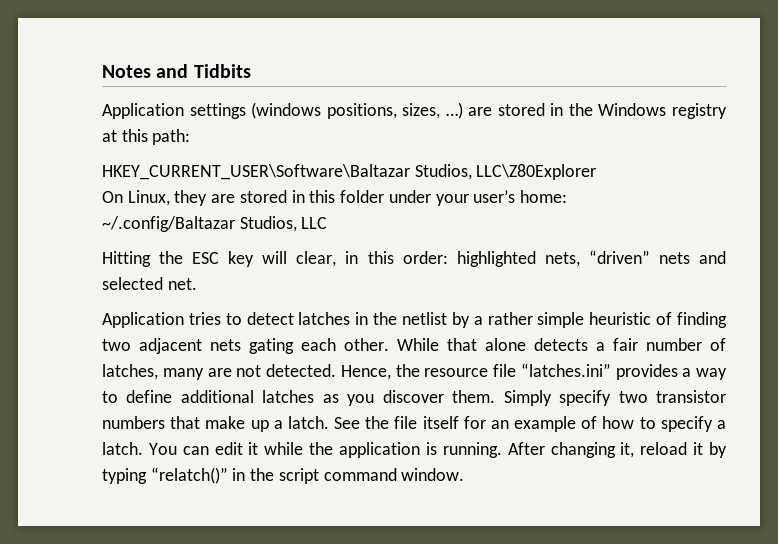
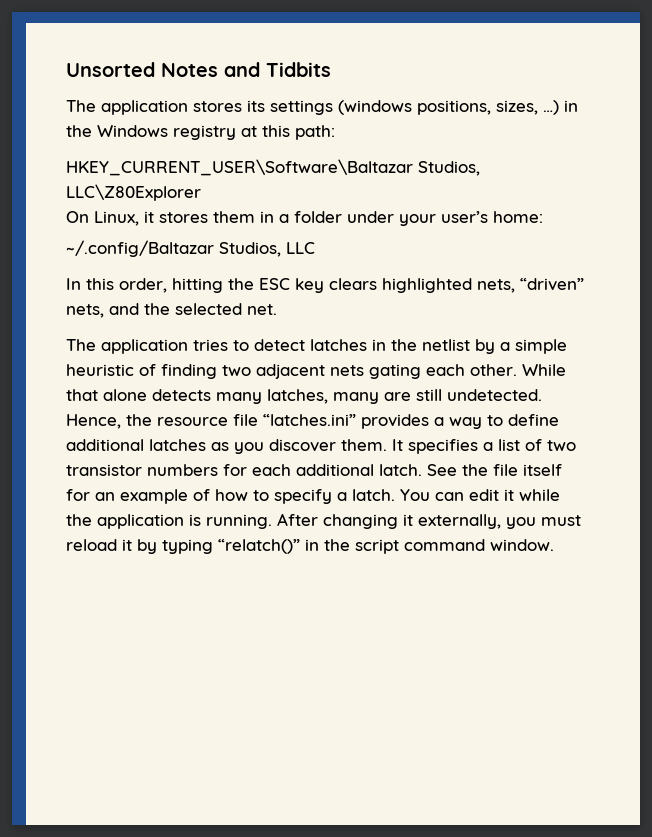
- Notes and Tidbits
+ Unsorted Notes and Tidbits
- Application settings (windows positions, sizes, …) are stored in the Windows registry at this path:
+ The application stores its settings (windows positions, sizes, …) in the Windows registry at this path:
- On Linux, they are stored in this folder under your user’s home:
+ On Linux, it stores them in a folder under your user’s home:
- Hitting the ESC key will clear, in this order: highlighted nets, “driven” nets and selected net.
+ In this order, hitting the ESC key clears highlighted nets, “driven” nets, and the selected net.
- Application tries to detect latches in the netlist by a rather simple heuristic of finding two adjacent nets gating each other.
+ The application tries to detect latches in the netlist by a simple heuristic of finding two adjacent nets gating each other.
- While that alone detects a fair number of latches, many are not detected.
+ While that alone detects many latches, many are still undetected.
- Simply specify two transistor numbers that make up a latch.
+ It specifies a list of two transistor numbers for each additional latch.
- After changing it, reload it by typing “relatch()” in the script command window.
+ After changing it externally, you must reload it by typing “relatch()” in the script command window.

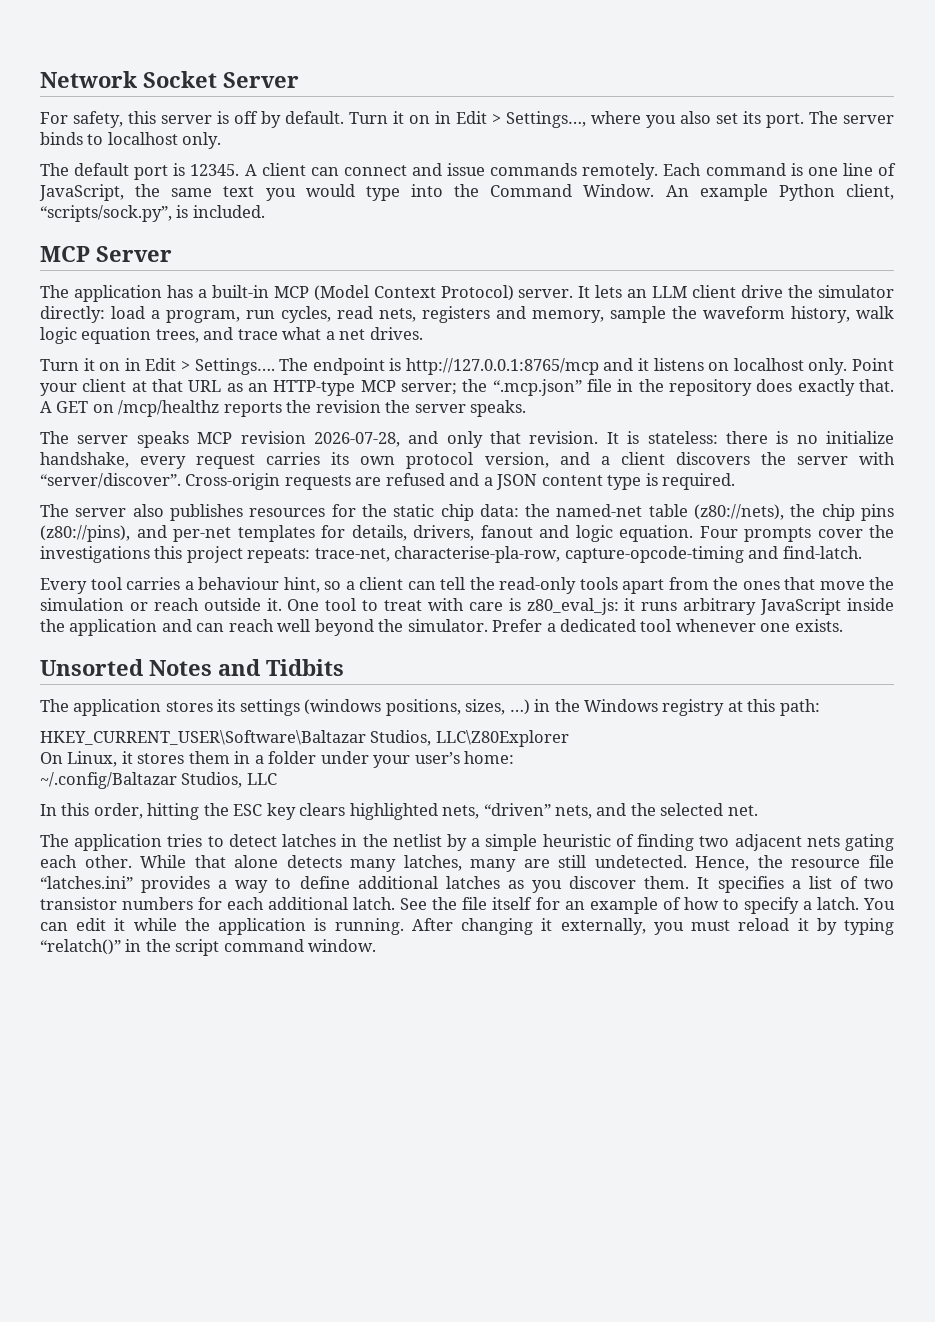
+ Network Socket Server
+ For safety, this server is off by default. Turn it on in Edit > Settings…, where you also set its port. The server binds to localhost only.
+ The default port is 12345. A client can connect and issue commands remotely. Each command is one line of JavaScript, the same text you would type into the Command Window. An example Python client, “scripts/sock.py”, is included.
+ MCP Server
+ The application has a built-in MCP (Model Context Protocol) server. It lets an LLM client drive the simulator directly: load a program, run cycles, read nets, registers and memory, sample the waveform history, walk logic equation trees, and trace what a net drives.
+ Turn it on in Edit > Settings…. The endpoint is http://127.0.0.1:8765/mcp and it listens on localhost only. Point your client at that URL as an HTTP-type MCP server; the “.mcp.json” file in the repository does exactly that. A GET on /mcp/healthz reports the revision the server speaks.
+ The server speaks MCP revision 2026-07-28, and only that revision. It is stateless: there is no initialize handshake, every request carries its own protocol version, and a client discovers the server with “server/discover”. Cross-origin requests are refused and a JSON content type is required.
+ The server also publishes resources for the static chip data: the named-net table (z80://nets), the chip pins (z80://pins), and per-net templates for details, drivers, fanout and logic equation. Four prompts cover the investigations this project repeats: trace-net, characterise-pla-row, capture-opcode-timing and find-latch.
+ Every tool carries a behaviour hint, so a client can tell the read-only tools apart from the ones that move the simulation or reach outside it. One tool to treat with care is z80_eval_js: it runs arbitrary JavaScript inside the application and can reach well beyond the simulator. Prefer a dedicated tool whenever one exists.

